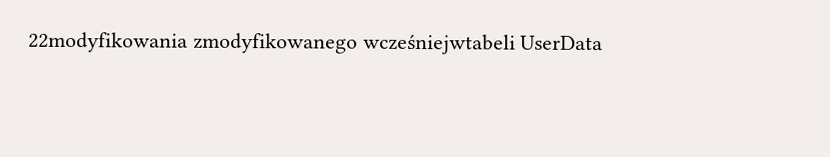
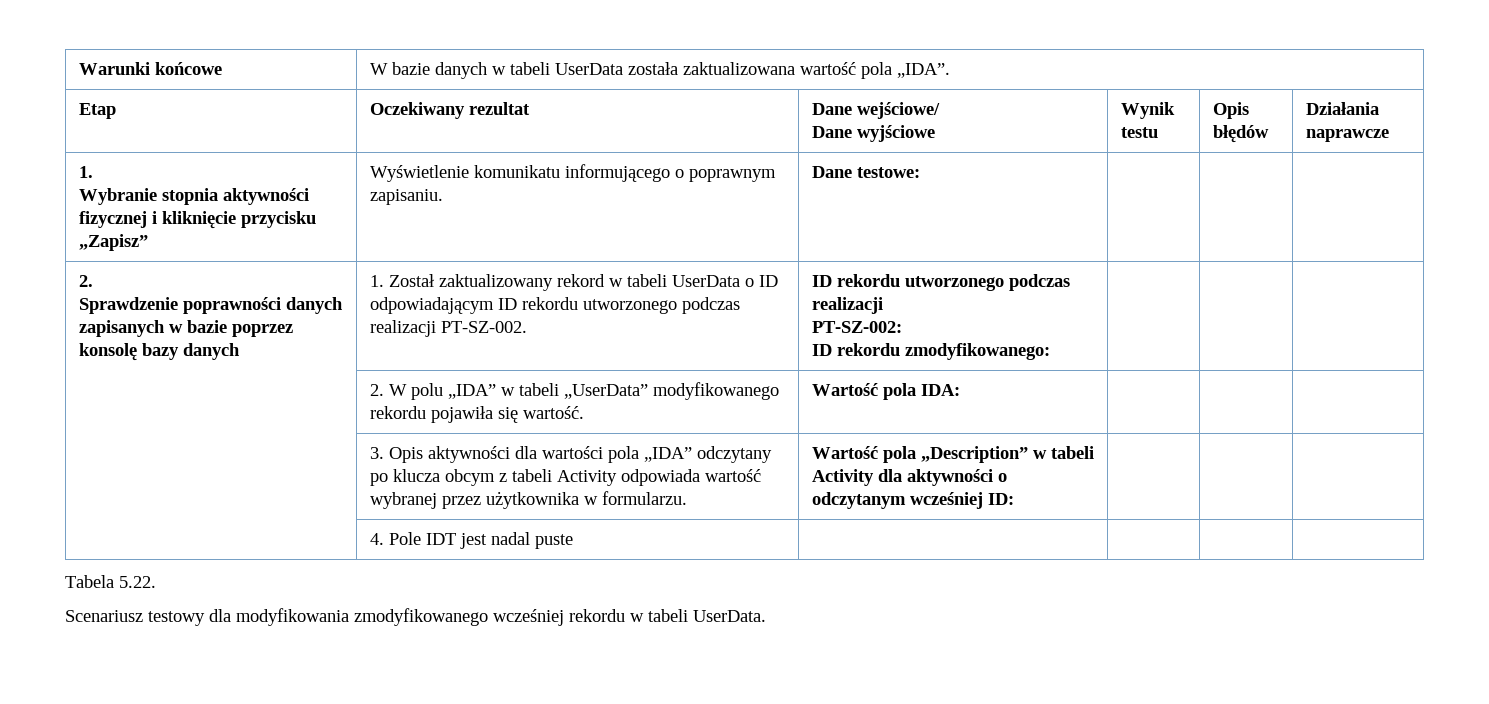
- 22modyfikowania zmodyfikowanego wcześniejwtabeli UserData
+ Warunki końcowe | W bazie danych w tabeli UserData została zaktualizowana wartość pola „IDA”.
+ Etap | Oczekiwany rezultat | Dane wejściowe/
+ Dane wyjściowe | Wynik testu | Opis błędów | Działania naprawcze
+ 1.
+ Wybranie stopnia aktywności fizycznej i kliknięcie przycisku „Zapisz” | Wyświetlenie komunikatu informującego o poprawnym zapisaniu. | Dane testowe: | | |
+ 2.
+ Sprawdzenie poprawności danych zapisanych w bazie poprzez konsolę bazy danych | 1. Został zaktualizowany rekord w tabeli UserData o ID odpowiadającym ID rekordu utworzonego podczas realizacji PT-SZ-002. | ID rekordu utworzonego podczas realizacji
+ PT-SZ-002:
+ ID rekordu zmodyfikowanego: | | |
+ | 2. W polu „IDA” w tabeli „UserData” modyfikowanego rekordu pojawiła się wartość. | Wartość pola IDA: | | |
+ | 3. Opis aktywności dla wartości pola „IDA” odczytany po klucza obcym z tabeli Activity odpowiada wartość wybranej przez użytkownika w formularzu. | Wartość pola „Description” w tabeli Activity dla aktywności o odczytanym wcześniej ID: | | |
+ | 4. Pole IDT jest nadal puste | | | |
+ Tabela 5.22.
+ Scenariusz testowy dla modyfikowania zmodyfikowanego wcześniej rekordu w tabeli UserData.

